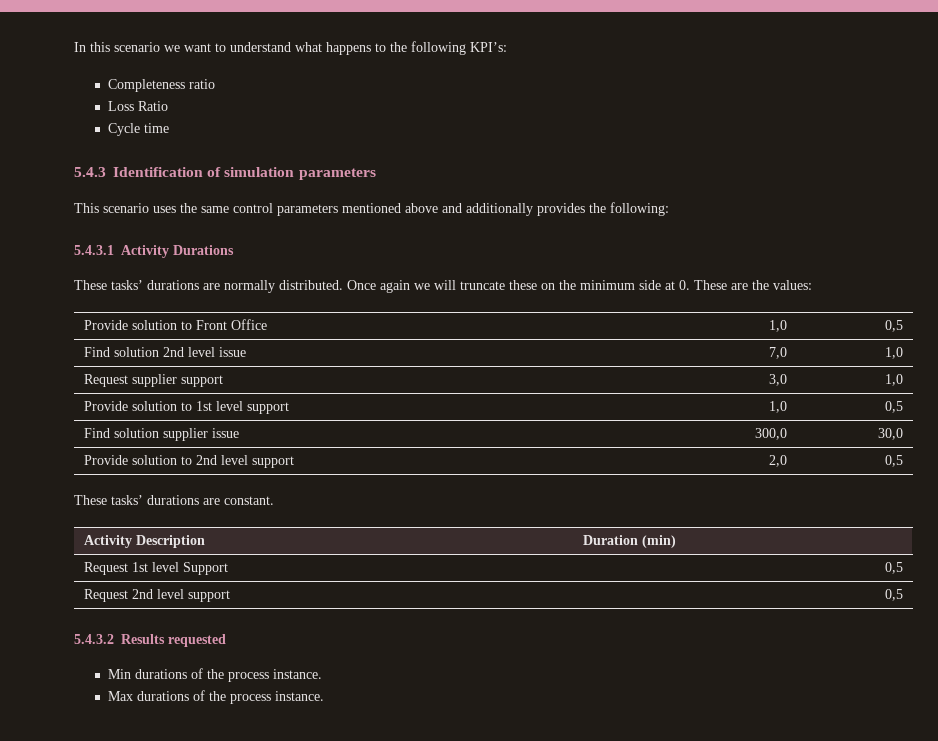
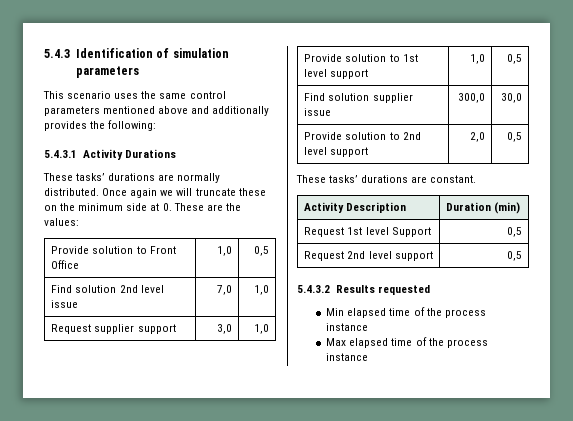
- In this scenario we want to understand what happens to the following KPI’s:
- Completeness ratio
- Loss Ratio
- Cycle time
- Min durations of the process instance.
+ Min elapsed time of the process instance
- Max durations of the process instance.
+ Max elapsed time of the process instance

